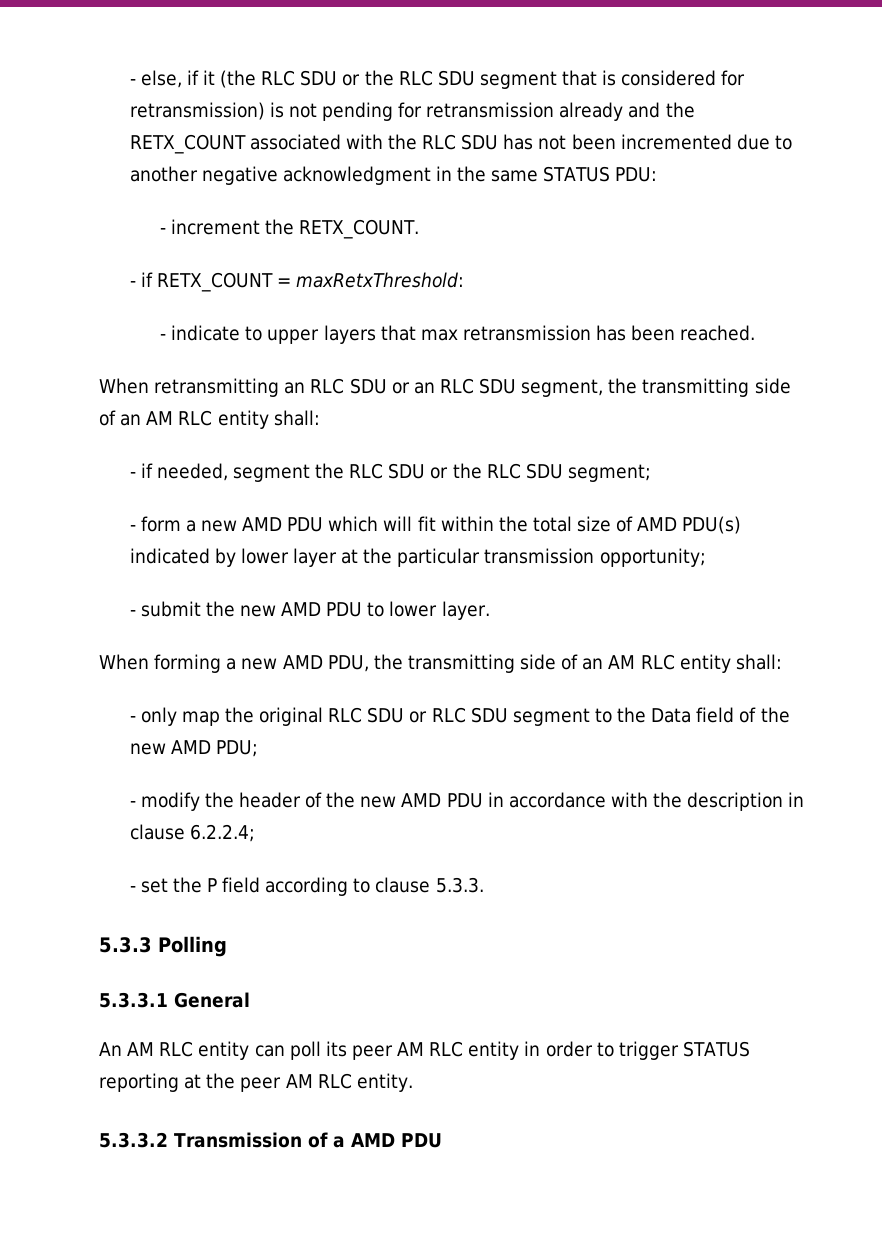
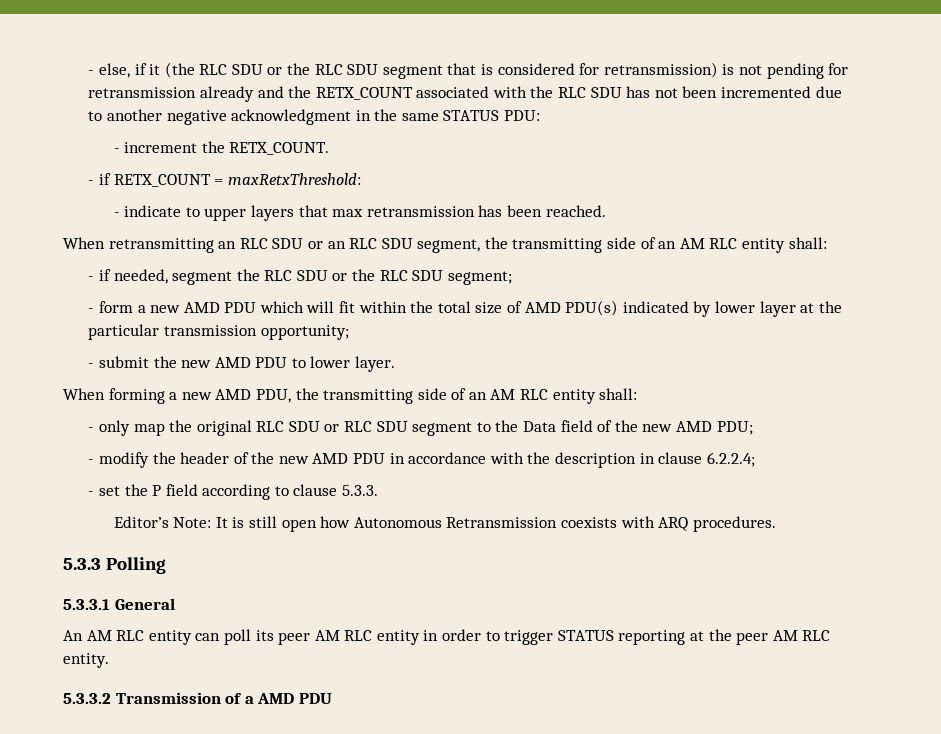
+ Editor’s Note: It is still open how Autonomous Retransmission coexists with ARQ procedures.

